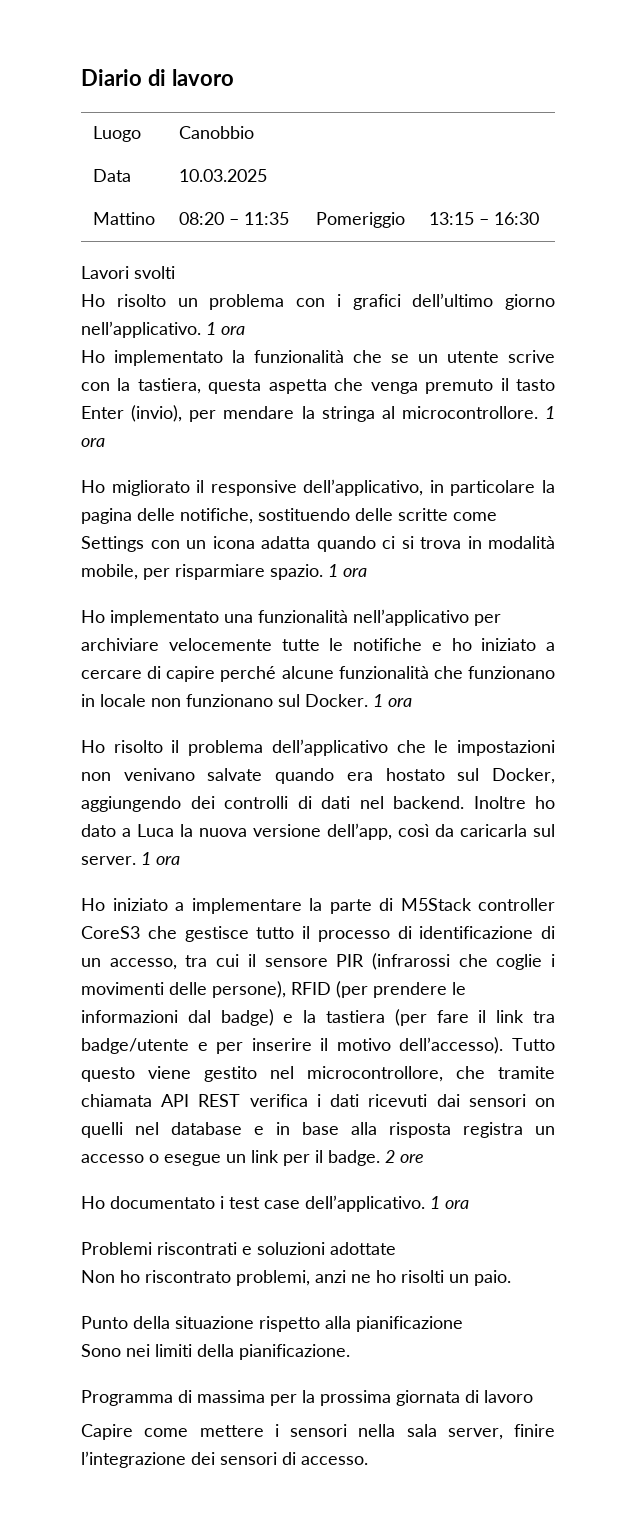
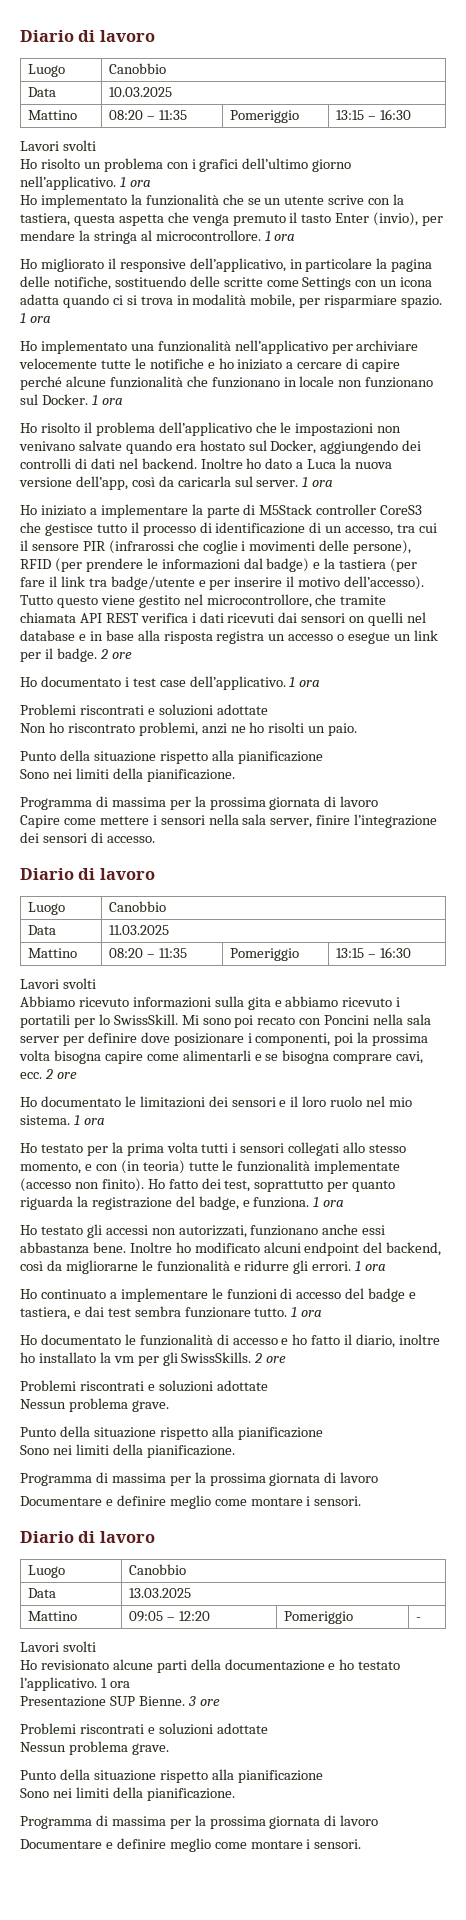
  Capire come mettere i sensori nella sala server, finire l’integrazione dei sensori di accesso.
+ Diario di lavoro
+ Luogo | Canobbio
+ Data | 11.03.2025
+ Mattino | 08:20 – 11:35 | Pomeriggio | 13:15 – 16:30
+ Lavori svolti
+ Abbiamo ricevuto informazioni sulla gita e abbiamo ricevuto i portatili per lo SwissSkill. Mi sono poi recato con Poncini nella sala server per definire dove posizionare i componenti, poi la prossima volta bisogna capire come alimentarli e se bisogna comprare cavi, ecc. 2 ore
+ Ho documentato le limitazioni dei sensori e il loro ruolo nel mio sistema. 1 ora
+ Ho testato per la prima volta tutti i sensori collegati allo stesso momento, e con (in teoria) tutte le funzionalità implementate (accesso non finito). Ho fatto dei test, soprattutto per quanto riguarda la registrazione del badge, e funziona. 1 ora
+ Ho testato gli accessi non autorizzati, funzionano anche essi abbastanza bene. Inoltre ho modificato alcuni endpoint del backend, così da migliorarne le funzionalità e ridurre gli errori. 1 ora
+ Ho continuato a implementare le funzioni di accesso del badge e tastiera, e dai test sembra funzionare tutto. 1 ora
+ Ho documentato le funzionalità di accesso e ho fatto il diario, inoltre ho installato la vm per gli SwissSkills. 2 ore
+ Problemi riscontrati e soluzioni adottate
+ Nessun problema grave.
+ Punto della situazione rispetto alla pianificazione
+ Sono nei limiti della pianificazione.
+ Programma di massima per la prossima giornata di lavoro
+ Documentare e definire meglio come montare i sensori.
+ Diario di lavoro
+ Luogo | Canobbio
+ Data | 13.03.2025
+ Mattino | 09:05 – 12:20 | Pomeriggio | -
+ Lavori svolti
+ Ho revisionato alcune parti della documentazione e ho testato l’applicativo. 1 ora
+ Presentazione SUP Bienne. 3 ore
+ Problemi riscontrati e soluzioni adottate
+ Nessun problema grave.
+ Punto della situazione rispetto alla pianificazione
+ Sono nei limiti della pianificazione.
+ Programma di massima per la prossima giornata di lavoro
+ Documentare e definire meglio come montare i sensori.

